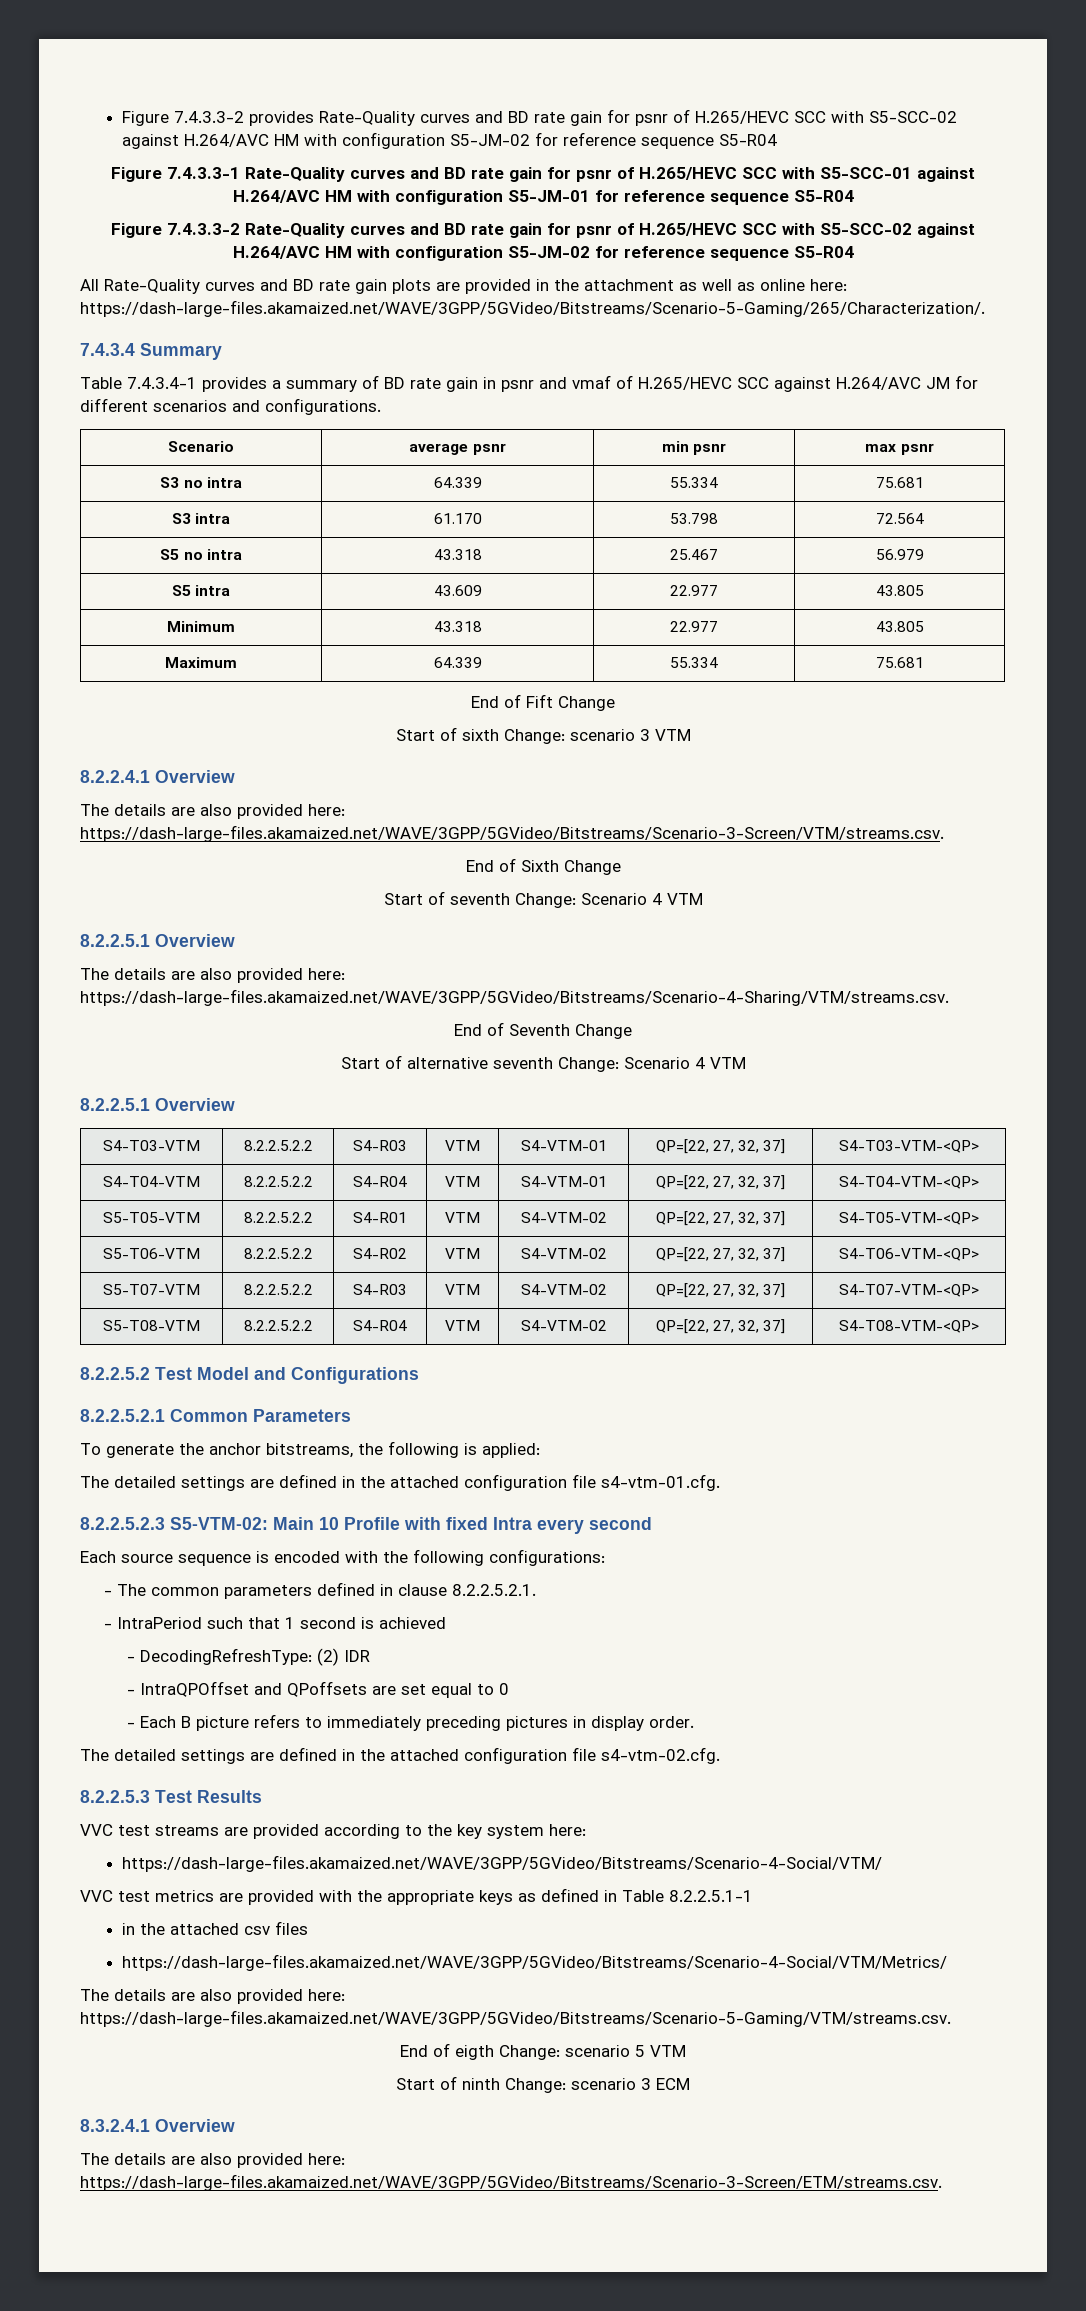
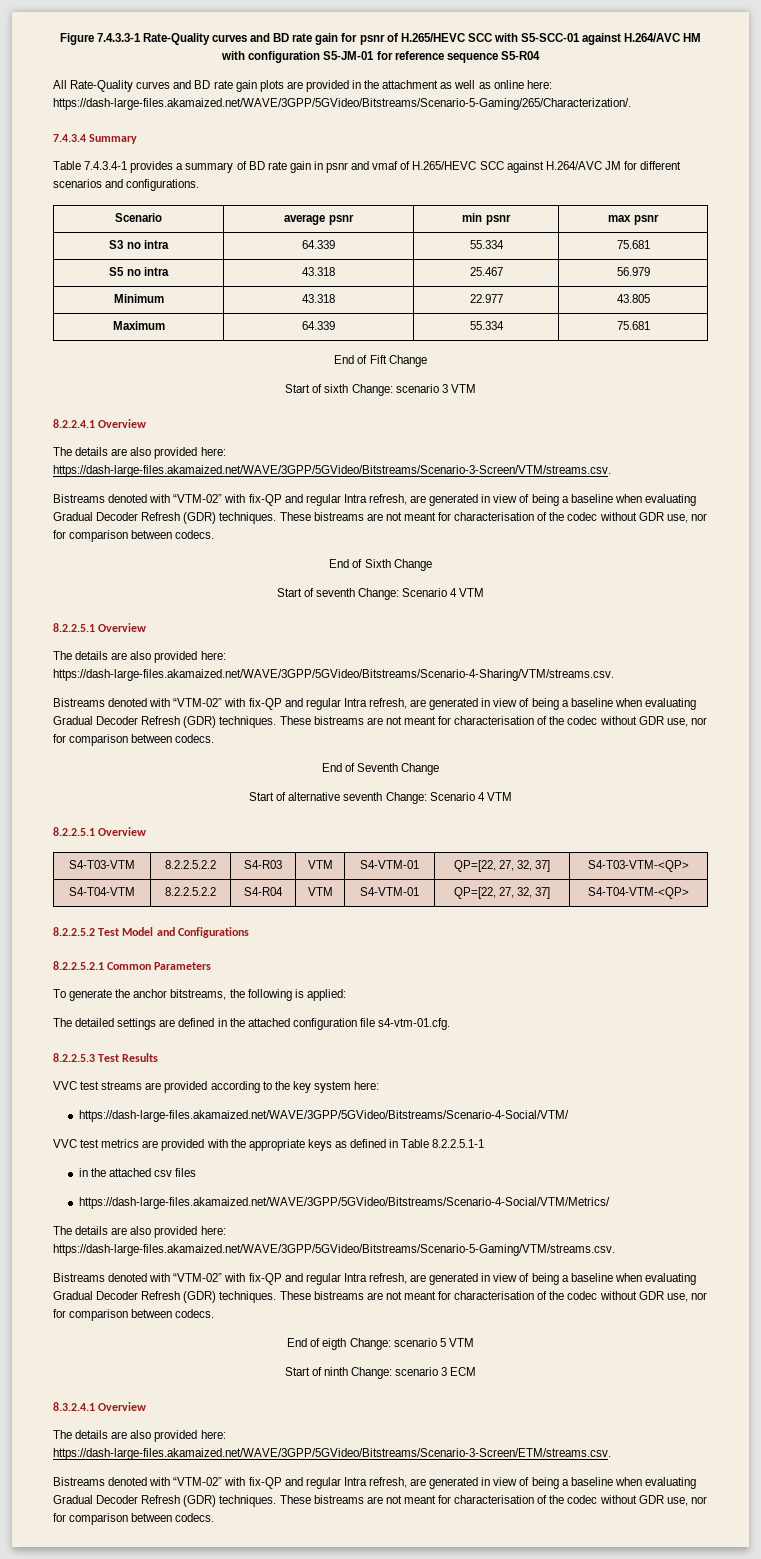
- Figure 7.4.3.3-2 provides Rate-Quality curves and BD rate gain for psnr of H.265/HEVC SCC with S5-SCC-02 against H.264/AVC HM with configuration S5-JM-02 for reference sequence S5-R04
- Figure 7.4.3.3-2 Rate-Quality curves and BD rate gain for psnr of H.265/HEVC SCC with S5-SCC-02 against H.264/AVC HM with configuration S5-JM-02 for reference sequence S5-R04
- S3 intra | 61.170 | 53.798 | 72.564
- S5 intra | 43.609 | 22.977 | 43.805
  The details are also provided here: https://dash-large-files.akamaized.net/WAVE/3GPP/5GVideo/Bitstreams/Scenario-3-Screen/VTM/streams.csv.
+ Bistreams denoted with “VTM-02” with fix-QP and regular Intra refresh, are generated in view of being a baseline when evaluating Gradual Decoder Refresh (GDR) techniques. These bistreams are not meant for characterisation of the codec without GDR use, nor for comparison between codecs.
  The details are also provided here: https://dash-large-files.akamaized.net/WAVE/3GPP/5GVideo/Bitstreams/Scenario-4-Sharing/VTM/streams.csv.
+ Bistreams denoted with “VTM-02” with fix-QP and regular Intra refresh, are generated in view of being a baseline when evaluating Gradual Decoder Refresh (GDR) techniques. These bistreams are not meant for characterisation of the codec without GDR use, nor for comparison between codecs.
- S5-T05-VTM | 8.2.2.5.2.2 | S4-R01 | VTM | S4-VTM-02 | QP=[22, 27, 32, 37] | S4-T05-VTM-<QP>
- S5-T06-VTM | 8.2.2.5.2.2 | S4-R02 | VTM | S4-VTM-02 | QP=[22, 27, 32, 37] | S4-T06-VTM-<QP>
- S5-T07-VTM | 8.2.2.5.2.2 | S4-R03 | VTM | S4-VTM-02 | QP=[22, 27, 32, 37] | S4-T07-VTM-<QP>
- S5-T08-VTM | 8.2.2.5.2.2 | S4-R04 | VTM | S4-VTM-02 | QP=[22, 27, 32, 37] | S4-T08-VTM-<QP>
- 8.2.2.5.2.3 S5-VTM-02: Main 10 Profile with fixed Intra every second
- Each source sequence is encoded with the following configurations:
- - The common parameters defined in clause 8.2.2.5.2.1.
- - IntraPeriod such that 1 second is achieved
- - DecodingRefreshType: (2) IDR
- - IntraQPOffset and QPoffsets are set equal to 0
- - Each B picture refers to immediately preceding pictures in display order.
- The detailed settings are defined in the attached configuration file s4-vtm-02.cfg.
  The details are also provided here: https://dash-large-files.akamaized.net/WAVE/3GPP/5GVideo/Bitstreams/Scenario-5-Gaming/VTM/streams.csv.
+ Bistreams denoted with “VTM-02” with fix-QP and regular Intra refresh, are generated in view of being a baseline when evaluating Gradual Decoder Refresh (GDR) techniques. These bistreams are not meant for characterisation of the codec without GDR use, nor for comparison between codecs.
  The details are also provided here: https://dash-large-files.akamaized.net/WAVE/3GPP/5GVideo/Bitstreams/Scenario-3-Screen/ETM/streams.csv.
+ Bistreams denoted with “VTM-02” with fix-QP and regular Intra refresh, are generated in view of being a baseline when evaluating Gradual Decoder Refresh (GDR) techniques. These bistreams are not meant for characterisation of the codec without GDR use, nor for comparison between codecs.

